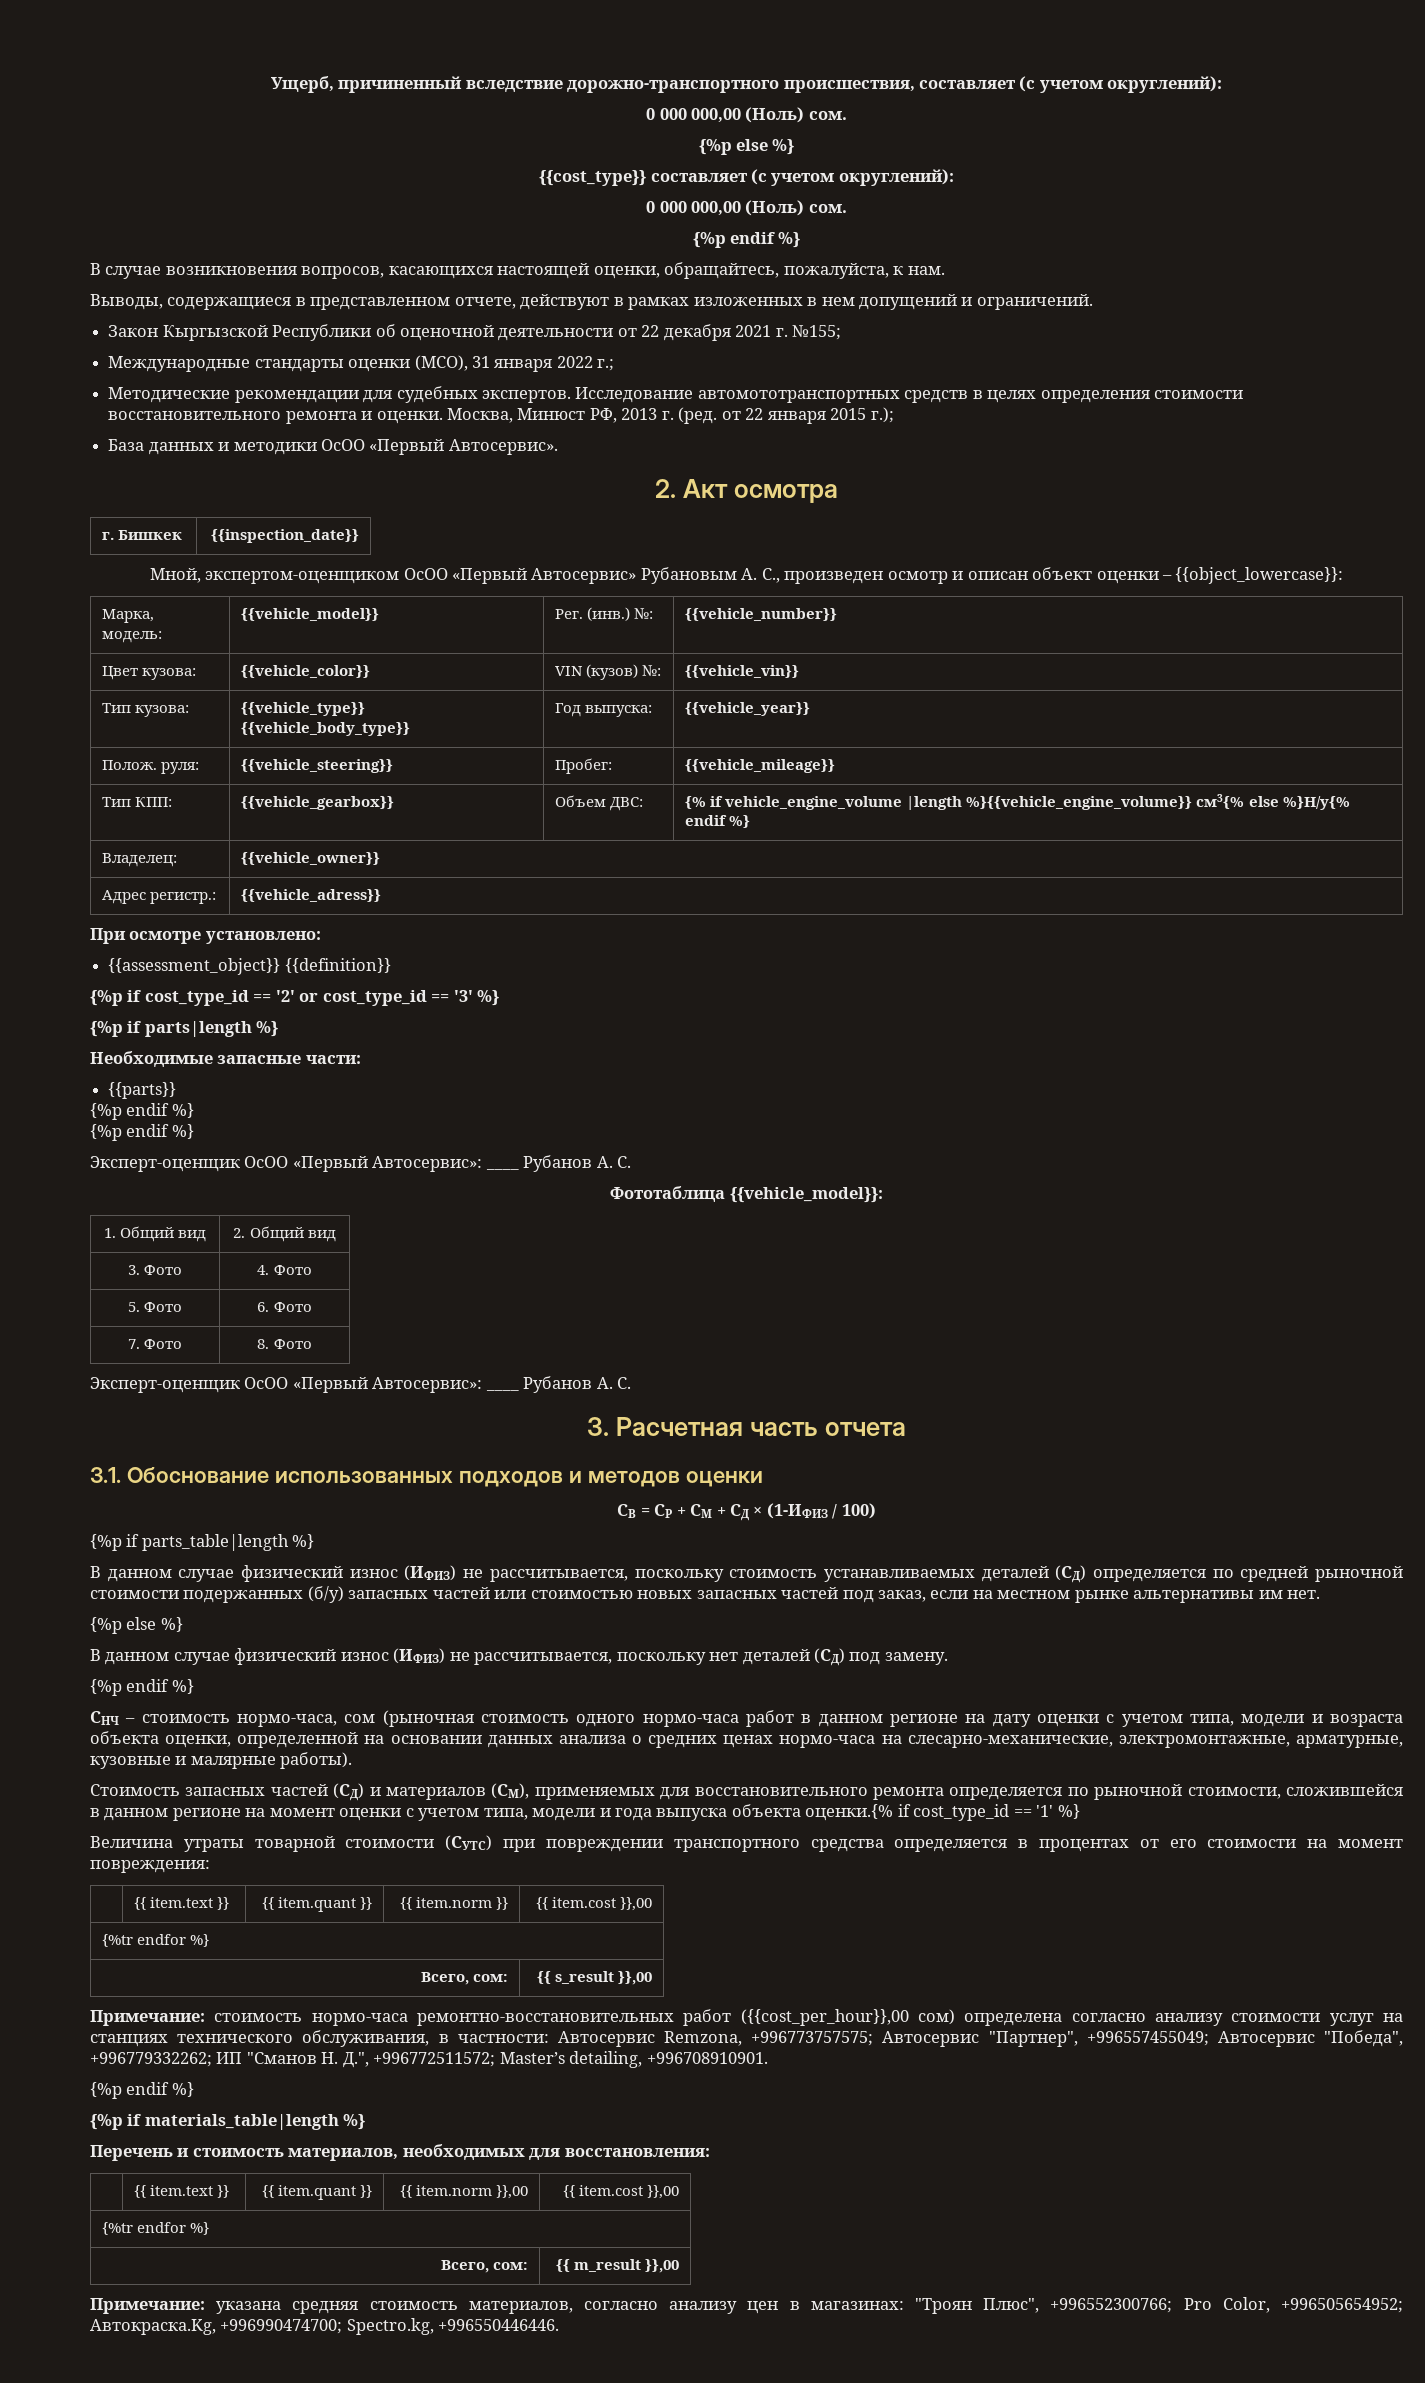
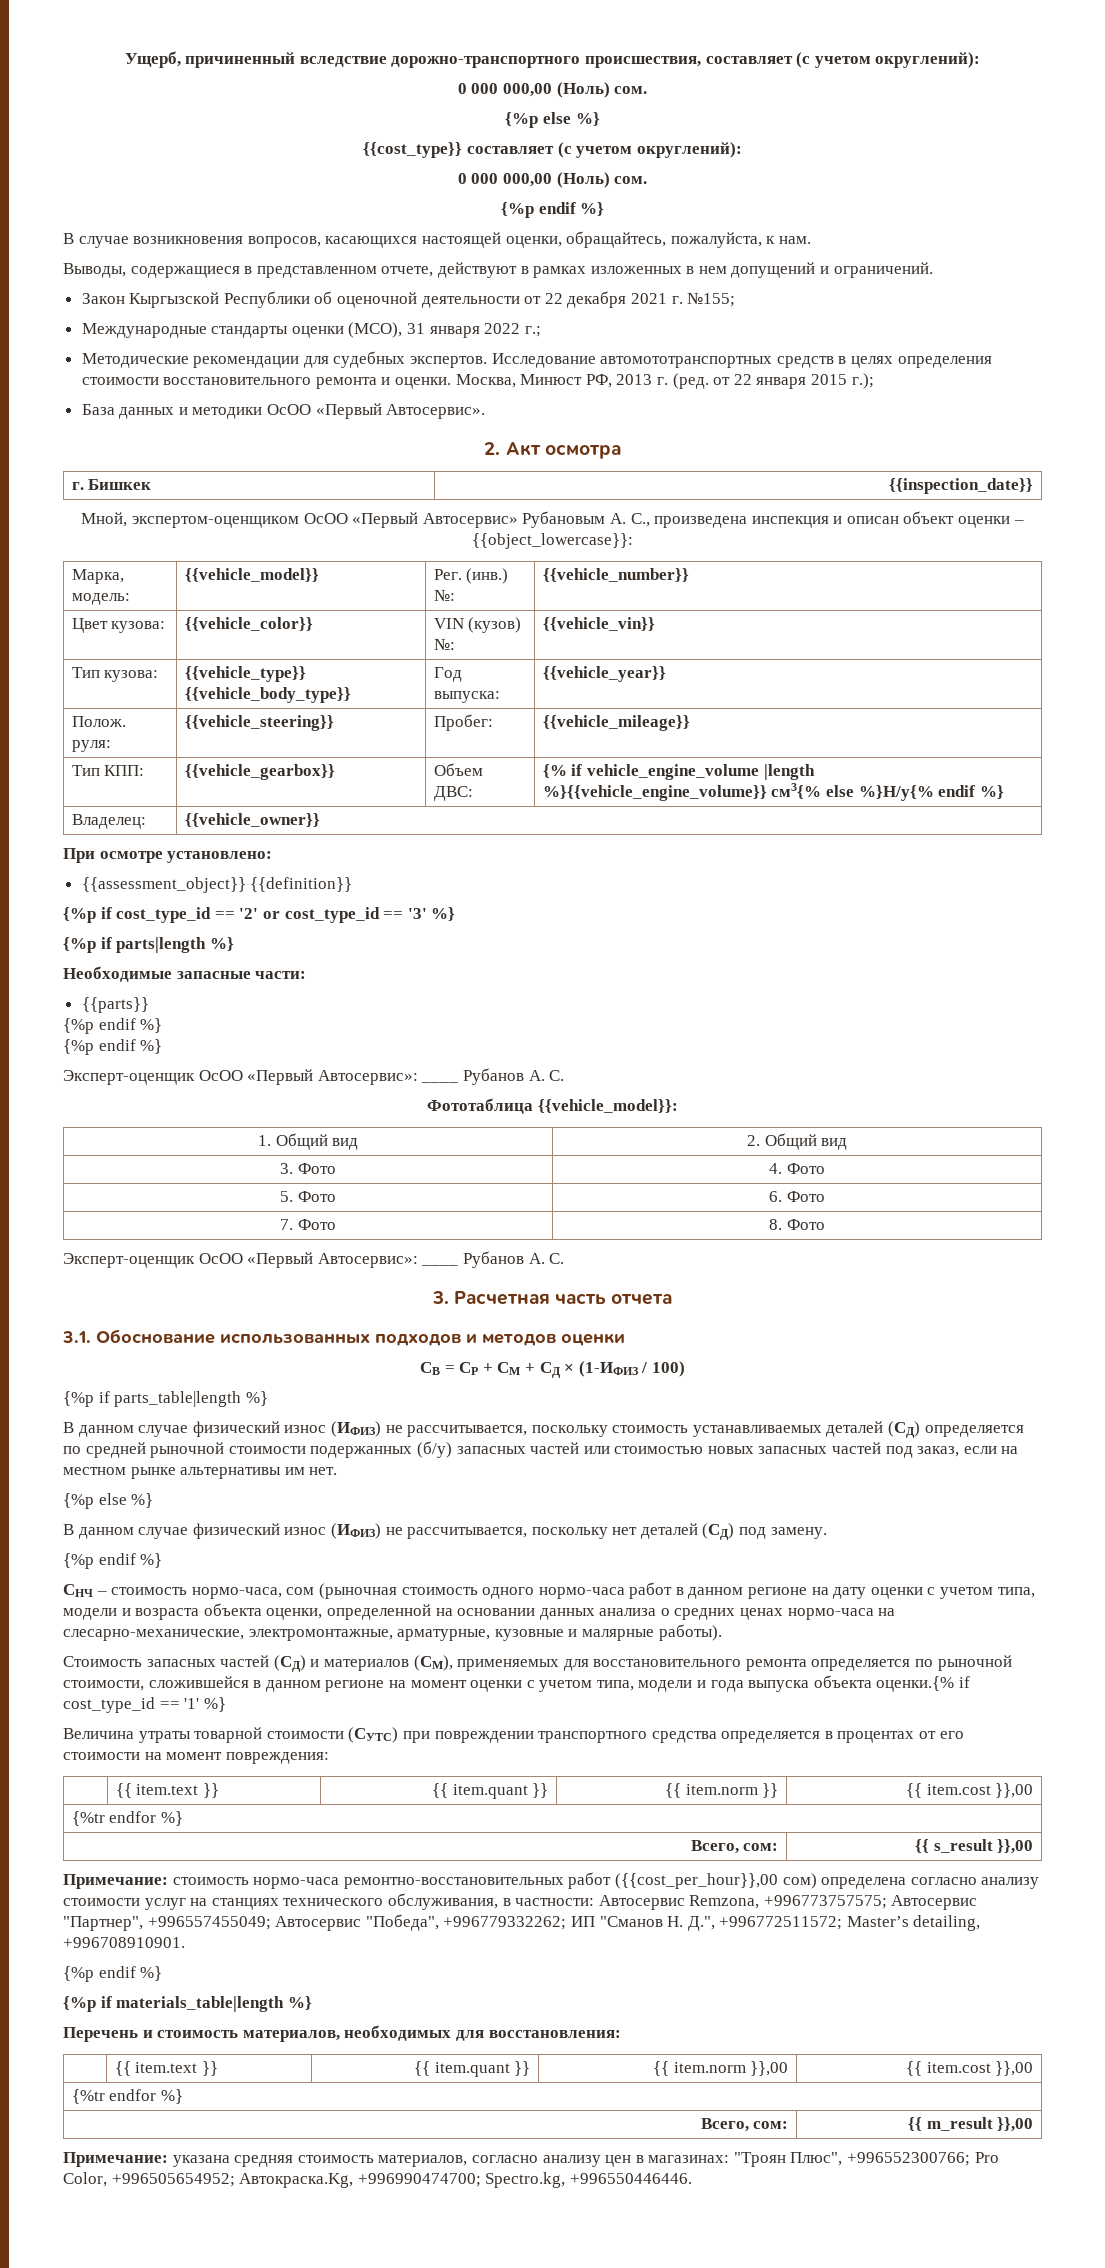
- Мной, экспертом-оценщиком ОсОО «Первый Автосервис» Рубановым А. С., произведен осмотр и описан объект оценки – {{object_lowercase}}:
+ Мной, экспертом-оценщиком ОсОО «Первый Автосервис» Рубановым А. С., произведена инспекция и описан объект оценки – {{object_lowercase}}:
- Адрес регистр.: | {{vehicle_adress}}

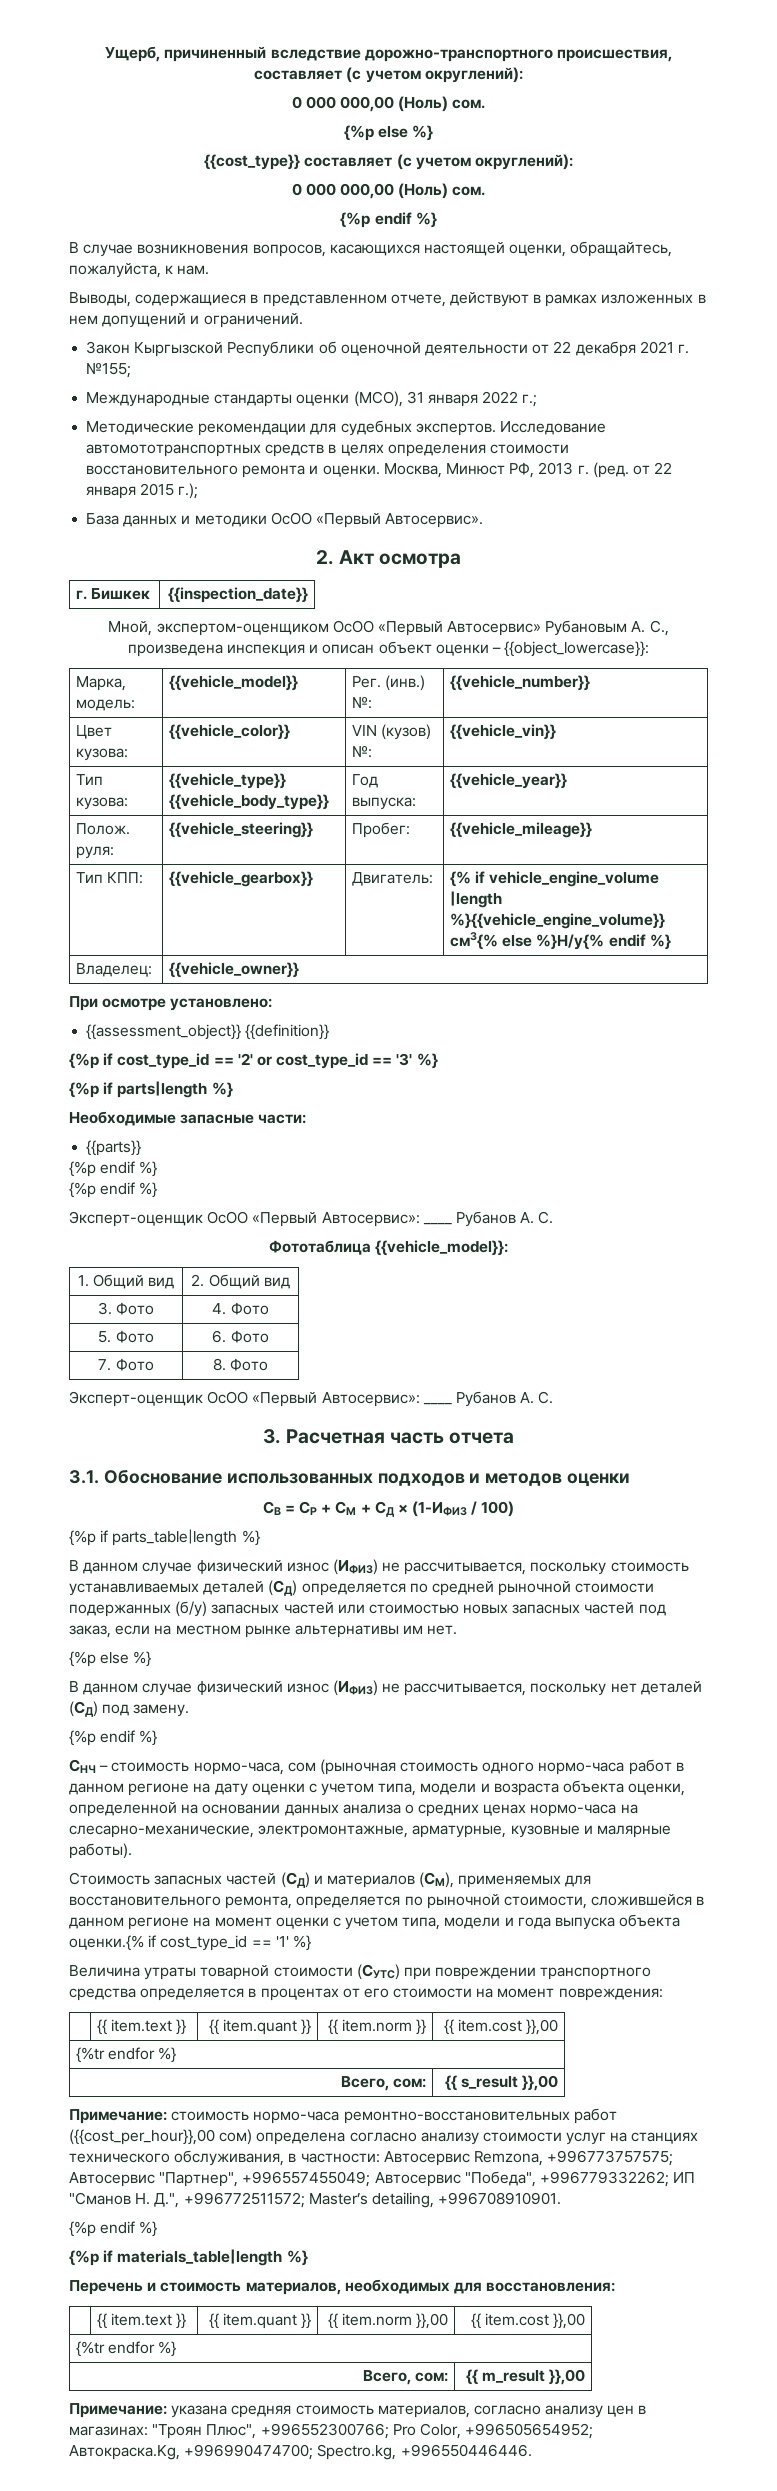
- Тип КПП: | {{vehicle_gearbox}} | Объем ДВС: | {% if vehicle_engine_volume |length %}{{vehicle_engine_volume}} см3{% else %}Н/у{% endif %}
+ Тип КПП: | {{vehicle_gearbox}} | Двигатель: | {% if vehicle_engine_volume |length %}{{vehicle_engine_volume}} см3{% else %}Н/у{% endif %}
- Стоимость запасных частей (СД) и материалов (СМ), применяемых для восстановительного ремонта определяется по рыночной стоимости, сложившейся в данном регионе на момент оценки с учетом типа, модели и года выпуска объекта оценки.{% if cost_type_id == '1' %}
+ Стоимость запасных частей (СД) и материалов (СМ), применяемых для восстановительного ремонта, определяется по рыночной стоимости, сложившейся в данном регионе на момент оценки с учетом типа, модели и года выпуска объекта оценки.{% if cost_type_id == '1' %}

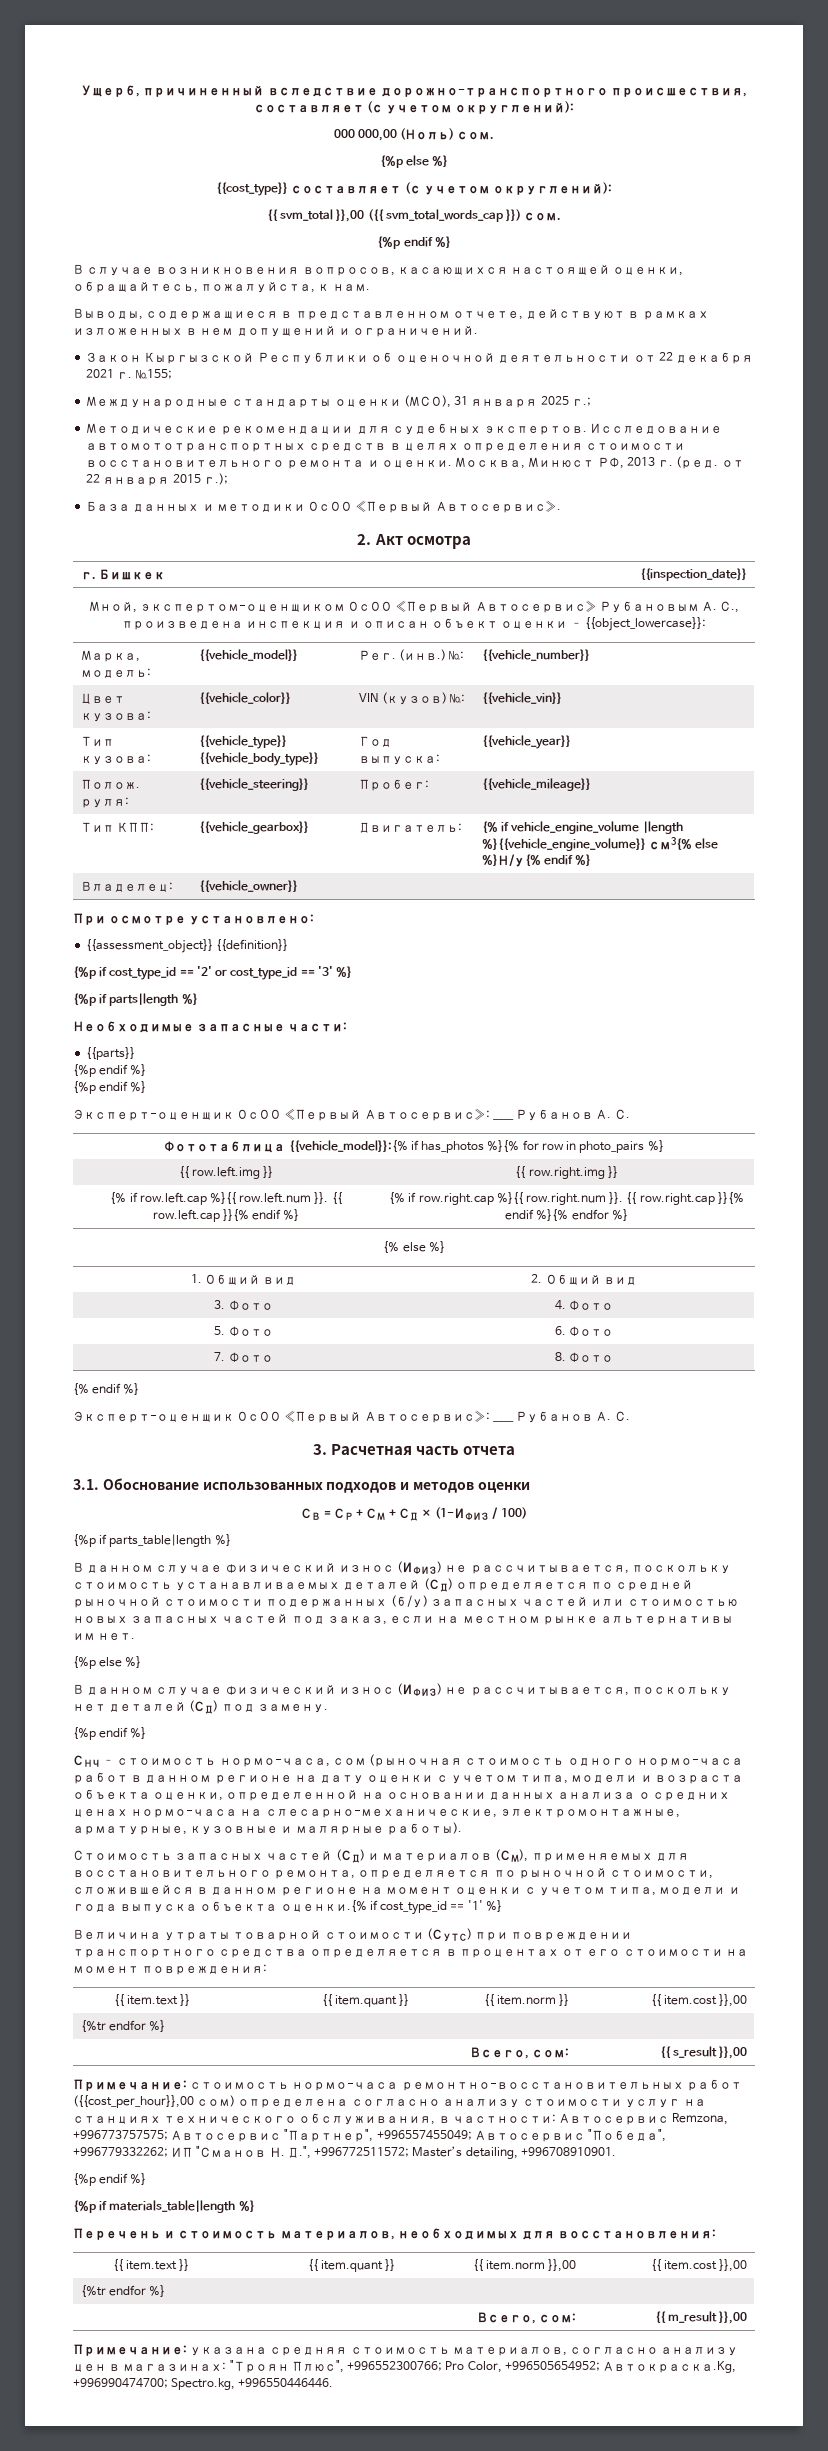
  Ущерб, причиненный вследствие дорожно-транспортного происшествия, составляет (с учетом округлений):
- 0 000 000,00 (Ноль) сом.
+ 000 000,00 (Ноль) сом.
  {{cost_type}} составляет (с учетом округлений):
- 0 000 000,00 (Ноль) сом.
+ {{ svm_total }},00 ({{ svm_total_words_cap }}) сом.
- Международные стандарты оценки (МСО), 31 января 2022 г.;
+ Международные стандарты оценки (МСО), 31 января 2025 г.;
- Фототаблица {{vehicle_model}}:
+ Фототаблица {{vehicle_model}}:{% if has_photos %}{% for row in photo_pairs %}
+ {{ row.left.img }} | {{ row.right.img }}
+ {% if row.left.cap %}{{ row.left.num }}. {{ row.left.cap }}{% endif %} | {% if row.right.cap %}{{ row.right.num }}. {{ row.right.cap }}{% endif %}{% endfor %}
+ {% else %}
+ {% endif %}

